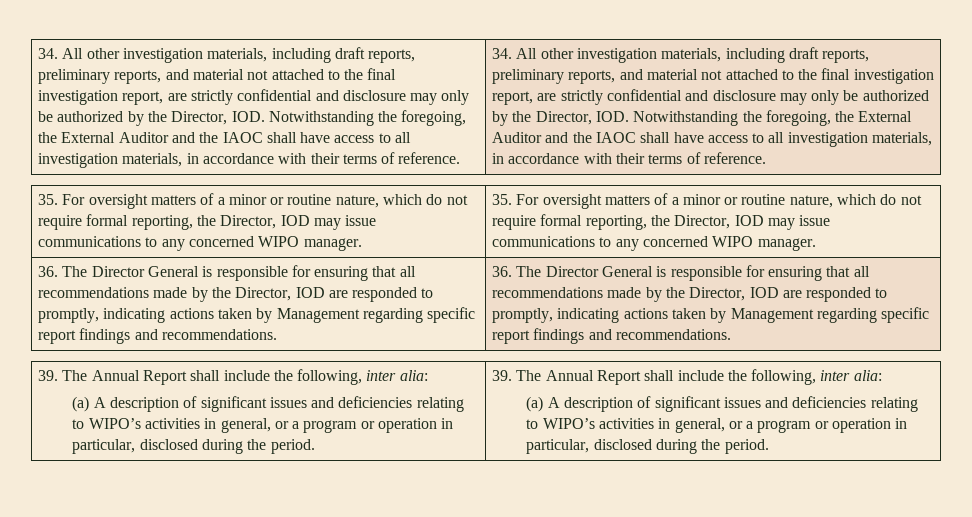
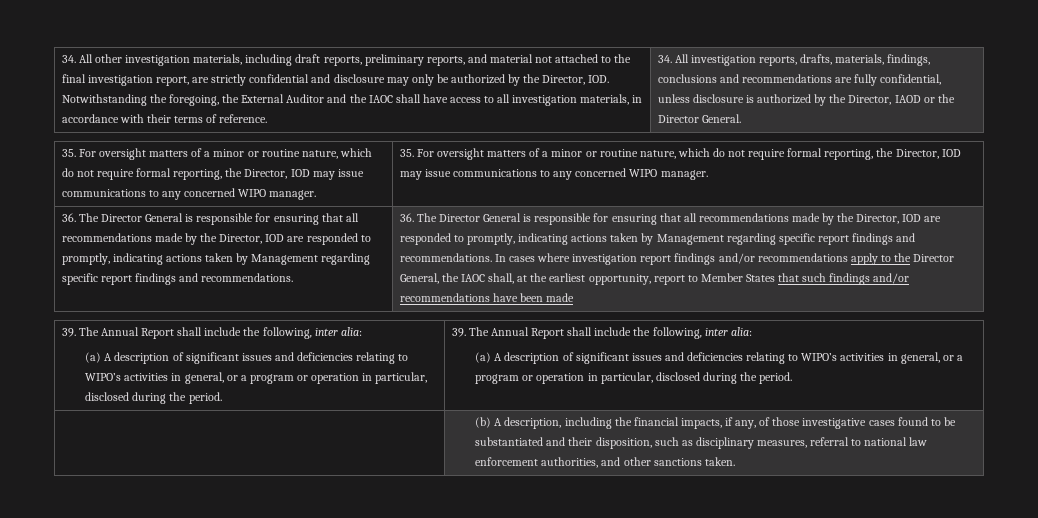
- 34. All other investigation materials, including draft reports, preliminary reports, and material not attached to the final investigation report, are strictly confidential and disclosure may only be authorized by the Director, IOD. Notwithstanding the foregoing, the External Auditor and the IAOC shall have access to all investigation materials, in accordance with their terms of reference. | 34. All other investigation materials, including draft reports, preliminary reports, and material not attached to the final investigation report, are strictly confidential and disclosure may only be authorized by the Director, IOD. Notwithstanding the foregoing, the External Auditor and the IAOC shall have access to all investigation materials, in accordance with their terms of reference.
+ 34. All other investigation materials, including draft reports, preliminary reports, and material not attached to the final investigation report, are strictly confidential and disclosure may only be authorized by the Director, IOD. Notwithstanding the foregoing, the External Auditor and the IAOC shall have access to all investigation materials, in accordance with their terms of reference. | 34. All investigation reports, drafts, materials, findings, conclusions and recommendations are fully confidential, unless disclosure is authorized by the Director, IAOD or the Director General.
+ In cases where investigation report findings and/or recommendations apply to the Director General, the IAOC shall, at the earliest opportunity, report to Member States that such findings and/or recommendations have been made
+ | (b) A description, including the financial impacts, if any, of those investigative cases found to be substantiated and their disposition, such as disciplinary measures, referral to national law enforcement authorities, and other sanctions taken.

